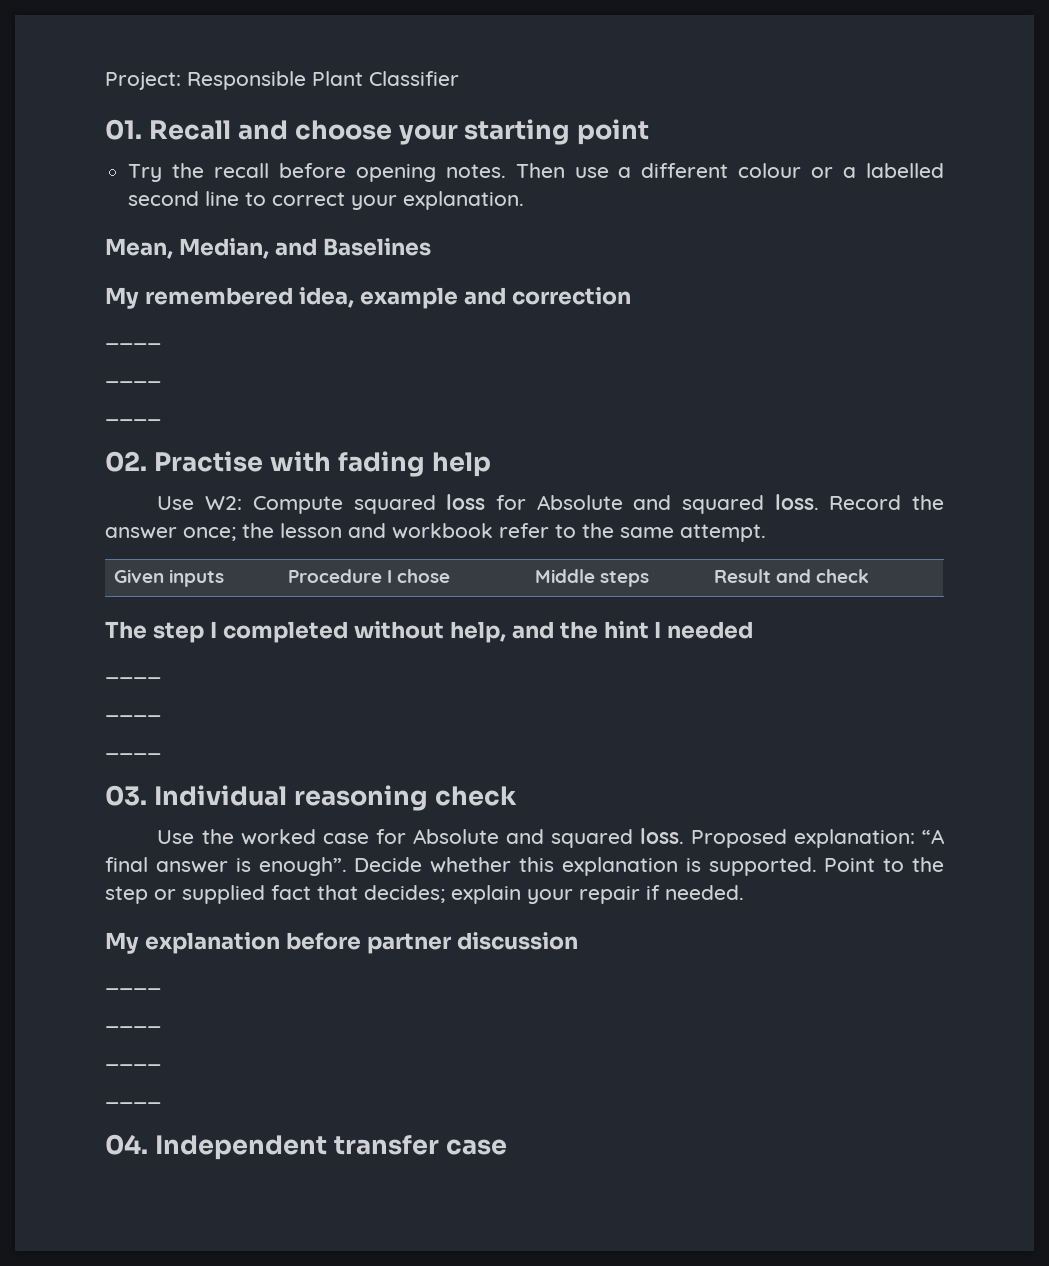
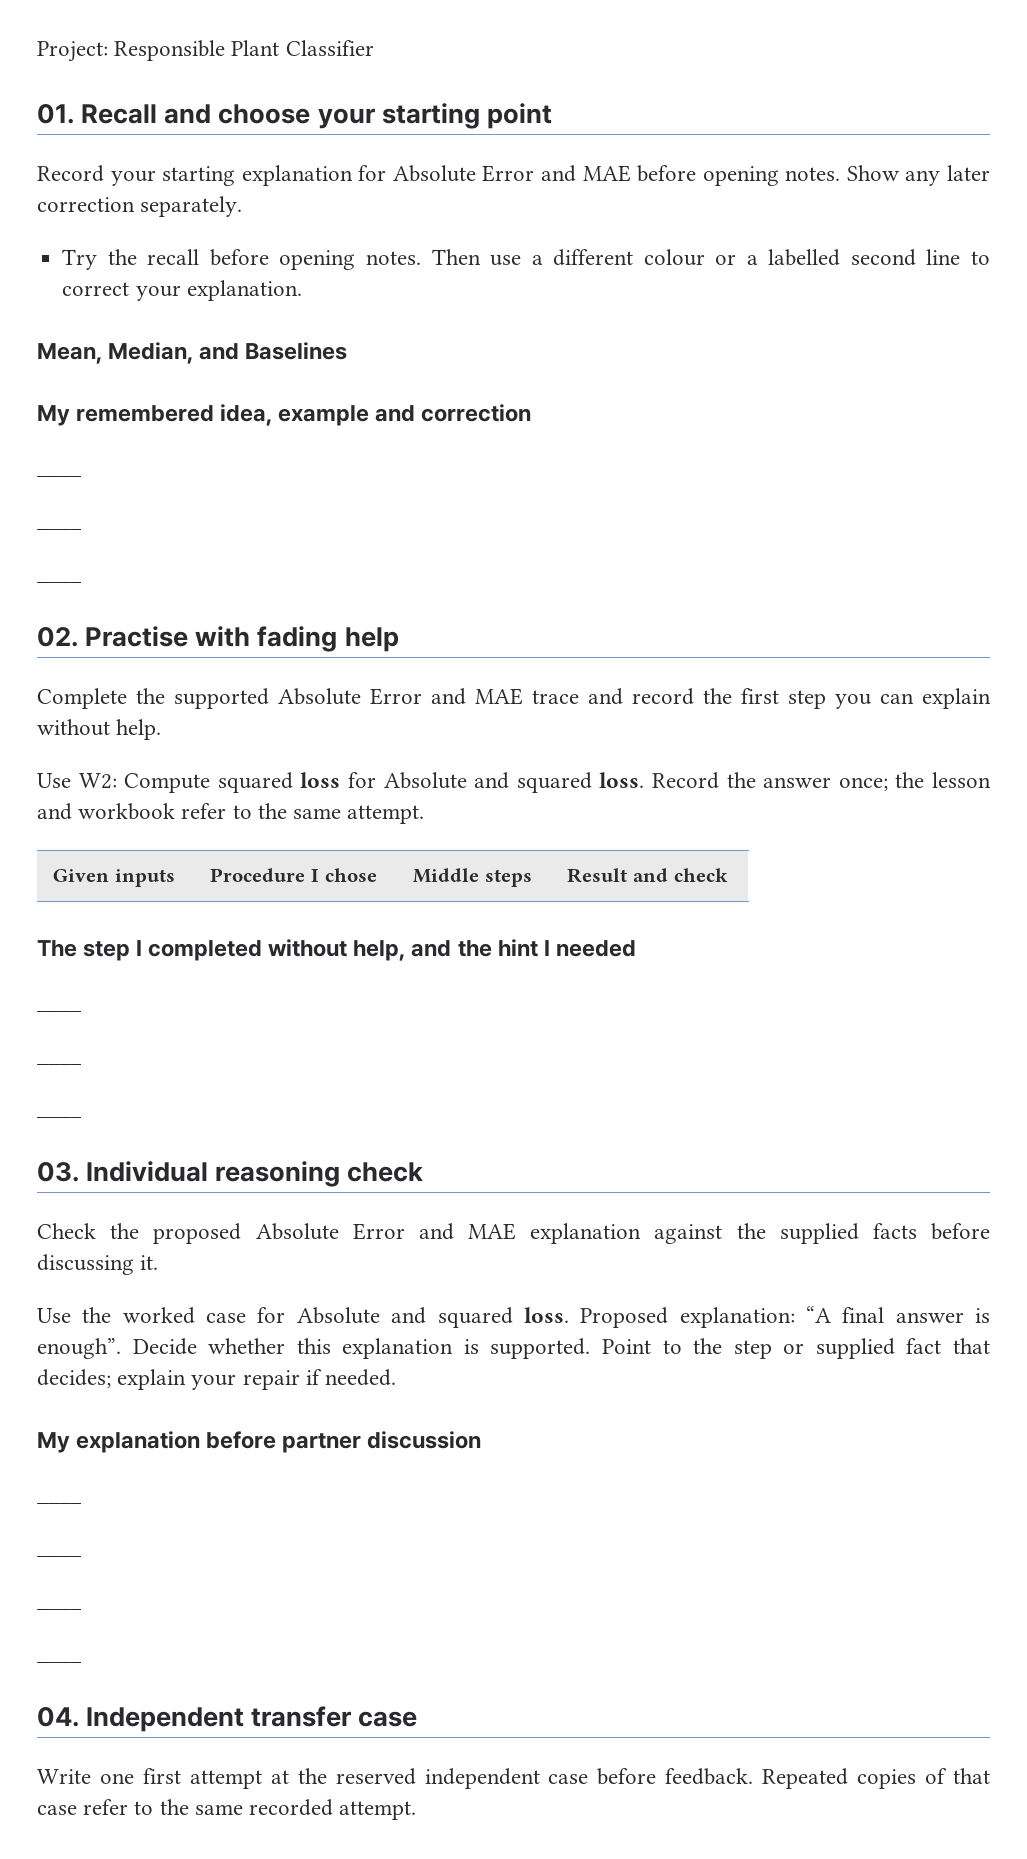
+ Record your starting explanation for Absolute Error and MAE before opening notes. Show any later correction separately.
+ Complete the supported Absolute Error and MAE trace and record the first step you can explain without help.
+ Check the proposed Absolute Error and MAE explanation against the supplied facts before discussing it.
+ Write one first attempt at the reserved independent case before feedback. Repeated copies of that case refer to the same recorded attempt.

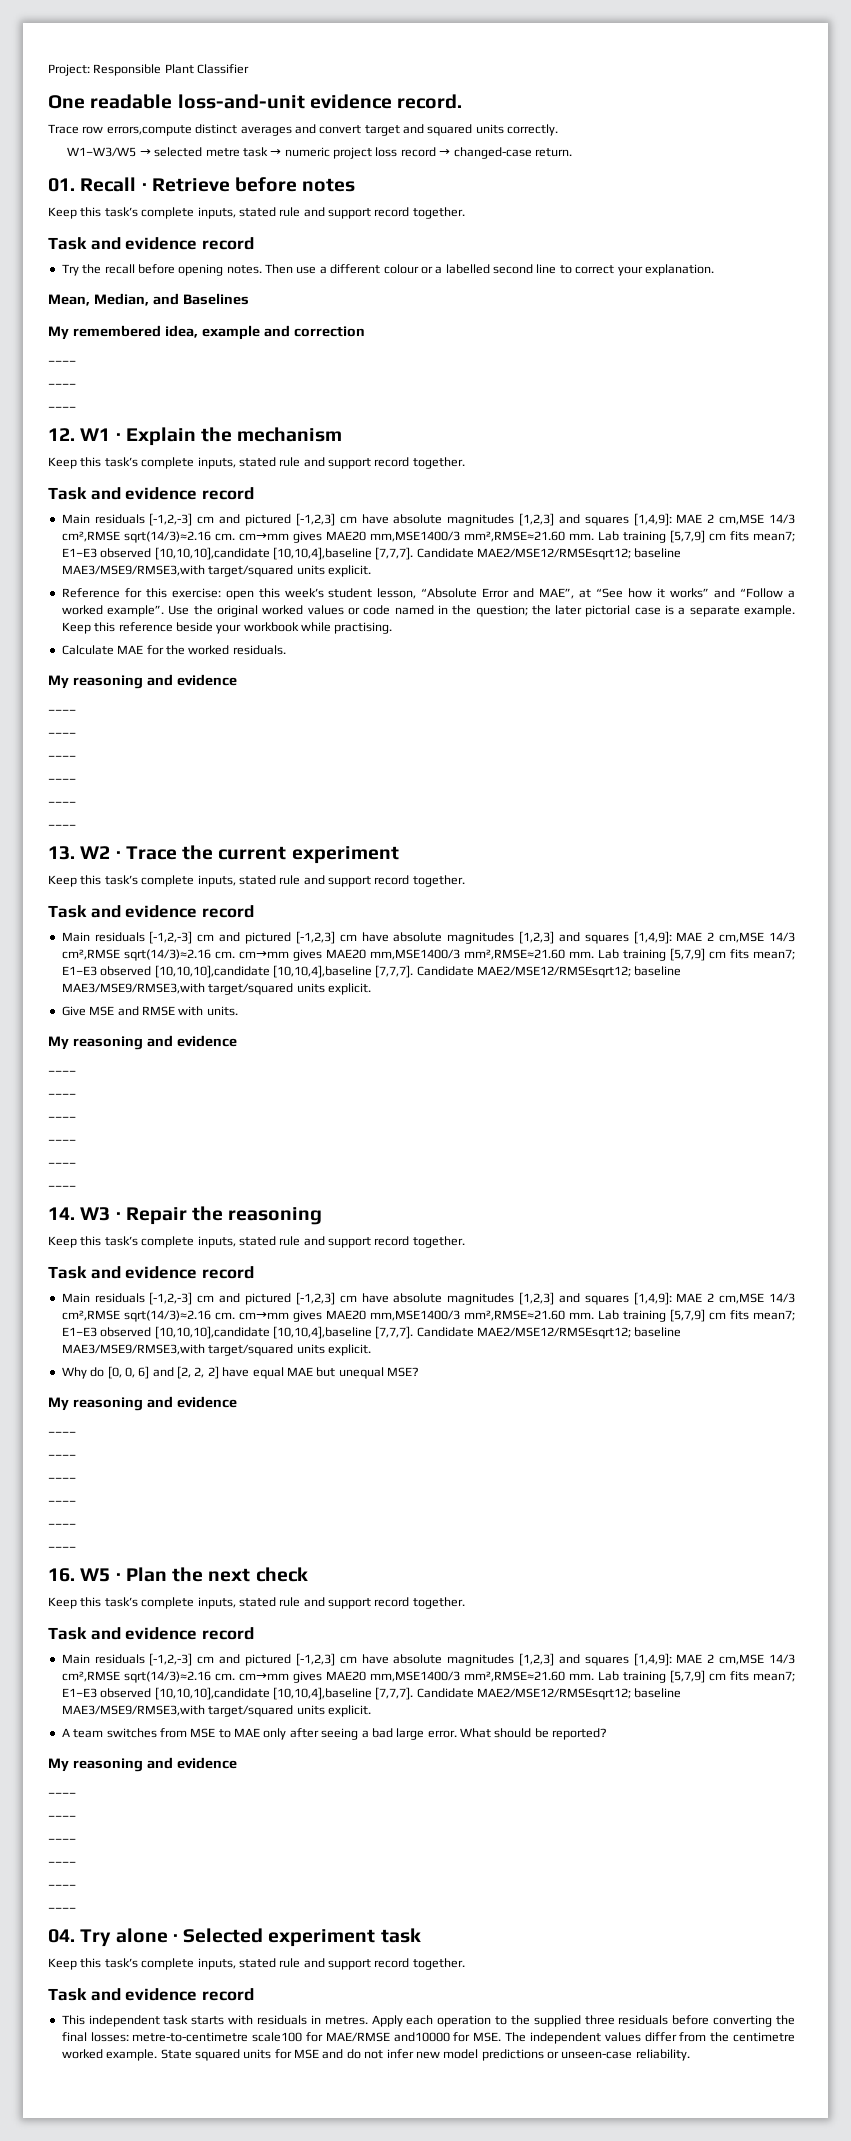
- 01. Recall and choose your starting point
- Record your starting explanation for Absolute Error and MAE before opening notes. Show any later correction separately.
+ One readable loss-and-unit evidence record.
+ Trace row errors,compute distinct averages and convert target and squared units correctly.
+ W1–W3/W5 → selected metre task → numeric project loss record → changed-case return.
+ 01. Recall · Retrieve before notes
+ Keep this task’s complete inputs, stated rule and support record together.
+ Task and evidence record
- 02. Practise with fading help
- Complete the supported Absolute Error and MAE trace and record the first step you can explain without help.
- Use W2: Compute squared loss for Absolute and squared loss. Record the answer once; the lesson and workbook refer to the same attempt.
- Given inputs | Procedure I chose | Middle steps | Result and check
- The step I completed without help, and the hint I needed
+ 12. W1 · Explain the mechanism
+ Keep this task’s complete inputs, stated rule and support record together.
+ Task and evidence record
+ Main residuals [-1,2,-3] cm and pictured [-1,2,3] cm have absolute magnitudes [1,2,3] and squares [1,4,9]: MAE 2 cm,MSE 14/3 cm²,RMSE sqrt(14/3)≈2.16 cm. cm→mm gives MAE20 mm,MSE1400/3 mm²,RMSE≈21.60 mm. Lab training [5,7,9] cm fits mean7; E1–E3 observed [10,10,10],candidate [10,10,4],baseline [7,7,7]. Candidate MAE2/MSE12/RMSEsqrt12; baseline MAE3/MSE9/RMSE3,with target/squared units explicit.
+ Reference for this exercise: open this week’s student lesson, “Absolute Error and MAE”, at “See how it works” and “Follow a worked example”. Use the original worked values or code named in the question; the later pictorial case is a separate example. Keep this reference beside your workbook while practising.
+ Calculate MAE for the worked residuals.
+ My reasoning and evidence
  ____
  ____
  ____
- 03. Individual reasoning check
- Check the proposed Absolute Error and MAE explanation against the supplied facts before discussing it.
- Use the worked case for Absolute and squared loss. Proposed explanation: “A final answer is enough”. Decide whether this explanation is supported. Point to the step or supplied fact that decides; explain your repair if needed.
- My explanation before partner discussion
+ ____
+ ____
+ ____
+ 13. W2 · Trace the current experiment
+ Keep this task’s complete inputs, stated rule and support record together.
+ Task and evidence record
+ Main residuals [-1,2,-3] cm and pictured [-1,2,3] cm have absolute magnitudes [1,2,3] and squares [1,4,9]: MAE 2 cm,MSE 14/3 cm²,RMSE sqrt(14/3)≈2.16 cm. cm→mm gives MAE20 mm,MSE1400/3 mm²,RMSE≈21.60 mm. Lab training [5,7,9] cm fits mean7; E1–E3 observed [10,10,10],candidate [10,10,4],baseline [7,7,7]. Candidate MAE2/MSE12/RMSEsqrt12; baseline MAE3/MSE9/RMSE3,with target/squared units explicit.
+ Give MSE and RMSE with units.
+ My reasoning and evidence
+ ____
+ ____
+ ____
+ ____
+ ____
+ ____
+ 14. W3 · Repair the reasoning
+ Keep this task’s complete inputs, stated rule and support record together.
+ Task and evidence record
+ Main residuals [-1,2,-3] cm and pictured [-1,2,3] cm have absolute magnitudes [1,2,3] and squares [1,4,9]: MAE 2 cm,MSE 14/3 cm²,RMSE sqrt(14/3)≈2.16 cm. cm→mm gives MAE20 mm,MSE1400/3 mm²,RMSE≈21.60 mm. Lab training [5,7,9] cm fits mean7; E1–E3 observed [10,10,10],candidate [10,10,4],baseline [7,7,7]. Candidate MAE2/MSE12/RMSEsqrt12; baseline MAE3/MSE9/RMSE3,with target/squared units explicit.
+ Why do [0, 0, 6] and [2, 2, 2] have equal MAE but unequal MSE?
+ My reasoning and evidence
+ ____
+ ____
+ ____
+ ____
+ ____
+ ____
+ 16. W5 · Plan the next check
+ Keep this task’s complete inputs, stated rule and support record together.
+ Task and evidence record
+ Main residuals [-1,2,-3] cm and pictured [-1,2,3] cm have absolute magnitudes [1,2,3] and squares [1,4,9]: MAE 2 cm,MSE 14/3 cm²,RMSE sqrt(14/3)≈2.16 cm. cm→mm gives MAE20 mm,MSE1400/3 mm²,RMSE≈21.60 mm. Lab training [5,7,9] cm fits mean7; E1–E3 observed [10,10,10],candidate [10,10,4],baseline [7,7,7]. Candidate MAE2/MSE12/RMSEsqrt12; baseline MAE3/MSE9/RMSE3,with target/squared units explicit.
+ A team switches from MSE to MAE only after seeing a bad large error. What should be reported?
+ My reasoning and evidence
+ ____
+ ____
- 04. Independent transfer case
- Write one first attempt at the reserved independent case before feedback. Repeated copies of that case refer to the same recorded attempt.
+ 04. Try alone · Selected experiment task
+ Keep this task’s complete inputs, stated rule and support record together.
+ Task and evidence record
+ This independent task starts with residuals in metres. Apply each operation to the supplied three residuals before converting the final losses: metre-to-centimetre scale100 for MAE/RMSE and10000 for MSE. The independent values differ from the centimetre worked example. State squared units for MSE and do not infer new model predictions or unseen-case reliability.

